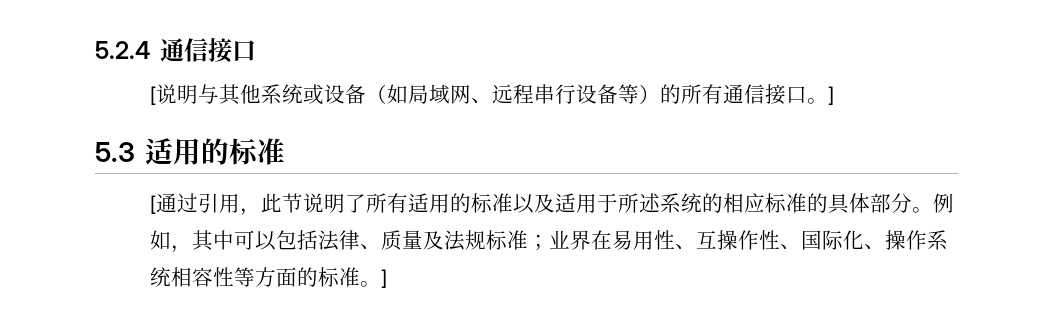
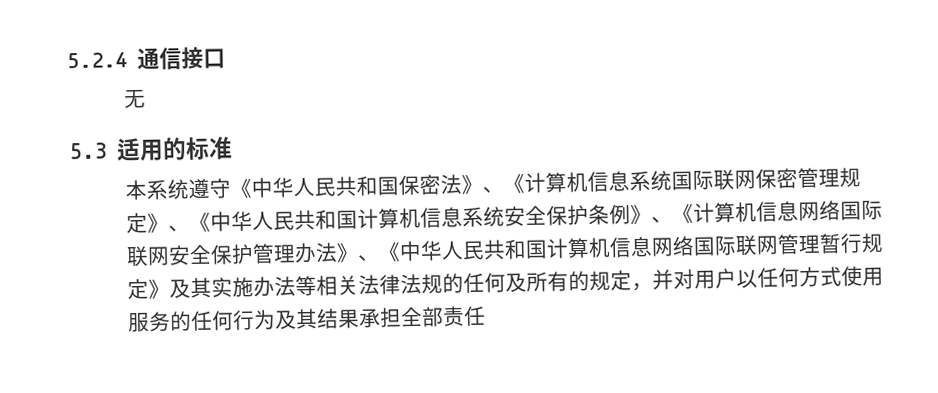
- [说明与其他系统或设备（如局域网、远程串行设备等）的所有通信接口。]
+ 无
  5.3适用的标准
- [通过引用，此节说明了所有适用的标准以及适用于所述系统的相应标准的具体部分。例如，其中可以包括法律、质量及法规标准；业界在易用性、互操作性、国际化、操作系统相容性等方面的标准。]
+ 本系统遵守《中华人民共和国保密法》、《计算机信息系统国际联网保密管理规定》、《中华人民共和国计算机信息系统安全保护条例》、《计算机信息网络国际联网安全保护管理办法》、《中华人民共和国计算机信息网络国际联网管理暂行规定》及其实施办法等相关法律法规的任何及所有的规定，并对用户以任何方式使用服务的任何行为及其结果承担全部责任

